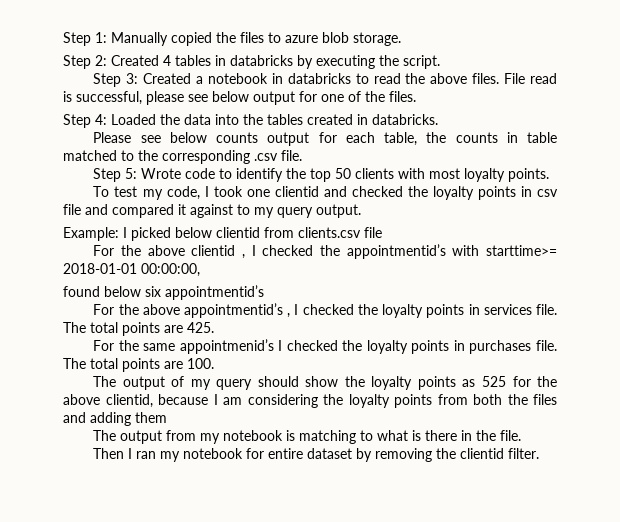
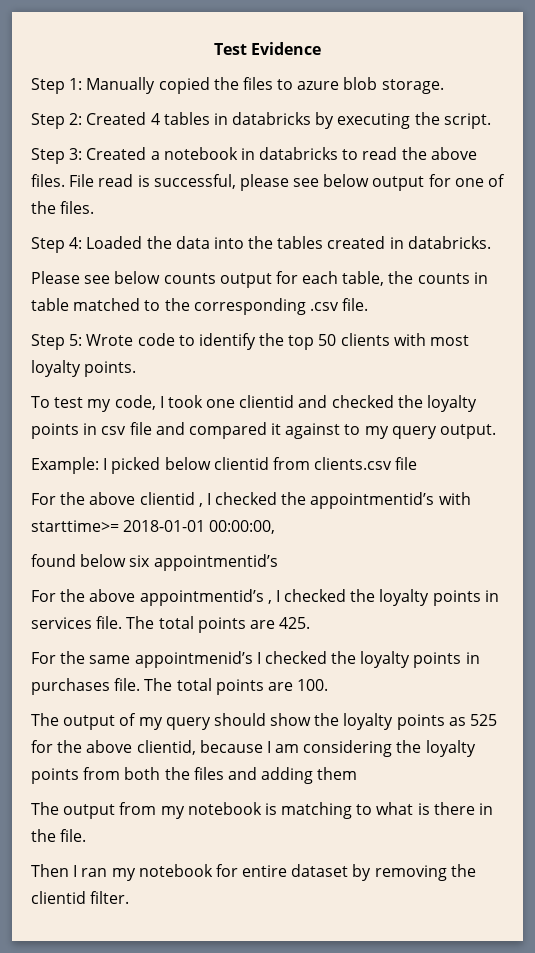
+ Test Evidence

